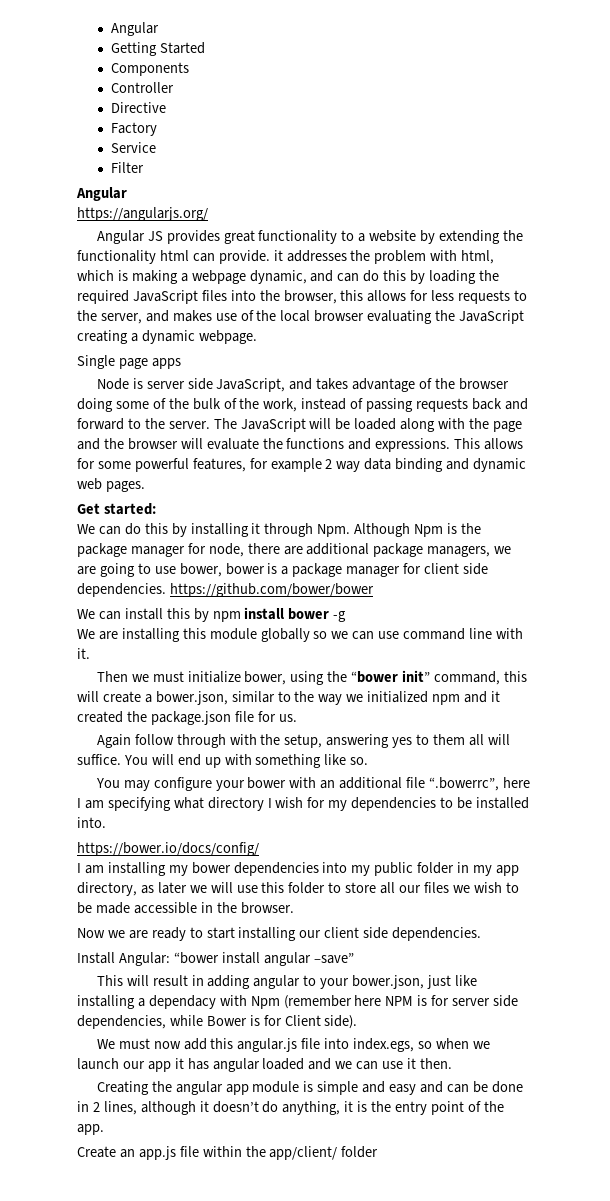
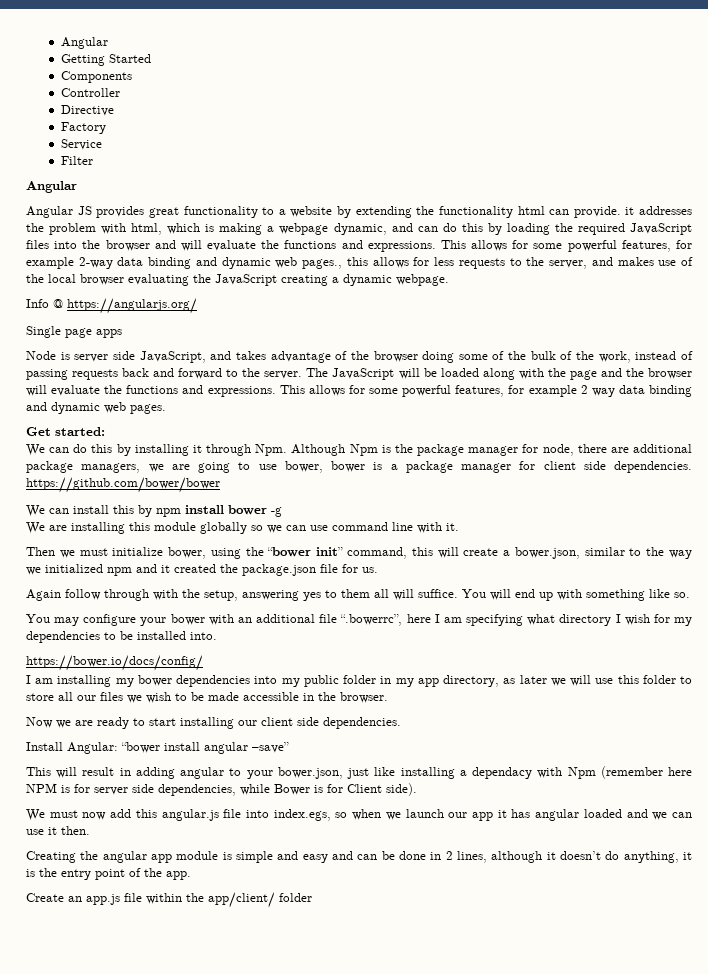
- https://angularjs.org/
- Angular JS provides great functionality to a website by extending the functionality html can provide. it addresses the problem with html, which is making a webpage dynamic, and can do this by loading the required JavaScript files into the browser, this allows for less requests to the server, and makes use of the local browser evaluating the JavaScript creating a dynamic webpage.
+ Angular JS provides great functionality to a website by extending the functionality html can provide. it addresses the problem with html, which is making a webpage dynamic, and can do this by loading the required JavaScript files into the browser and will evaluate the functions and expressions. This allows for some powerful features, for example 2-way data binding and dynamic web pages., this allows for less requests to the server, and makes use of the local browser evaluating the JavaScript creating a dynamic webpage.
+ Info @ https://angularjs.org/

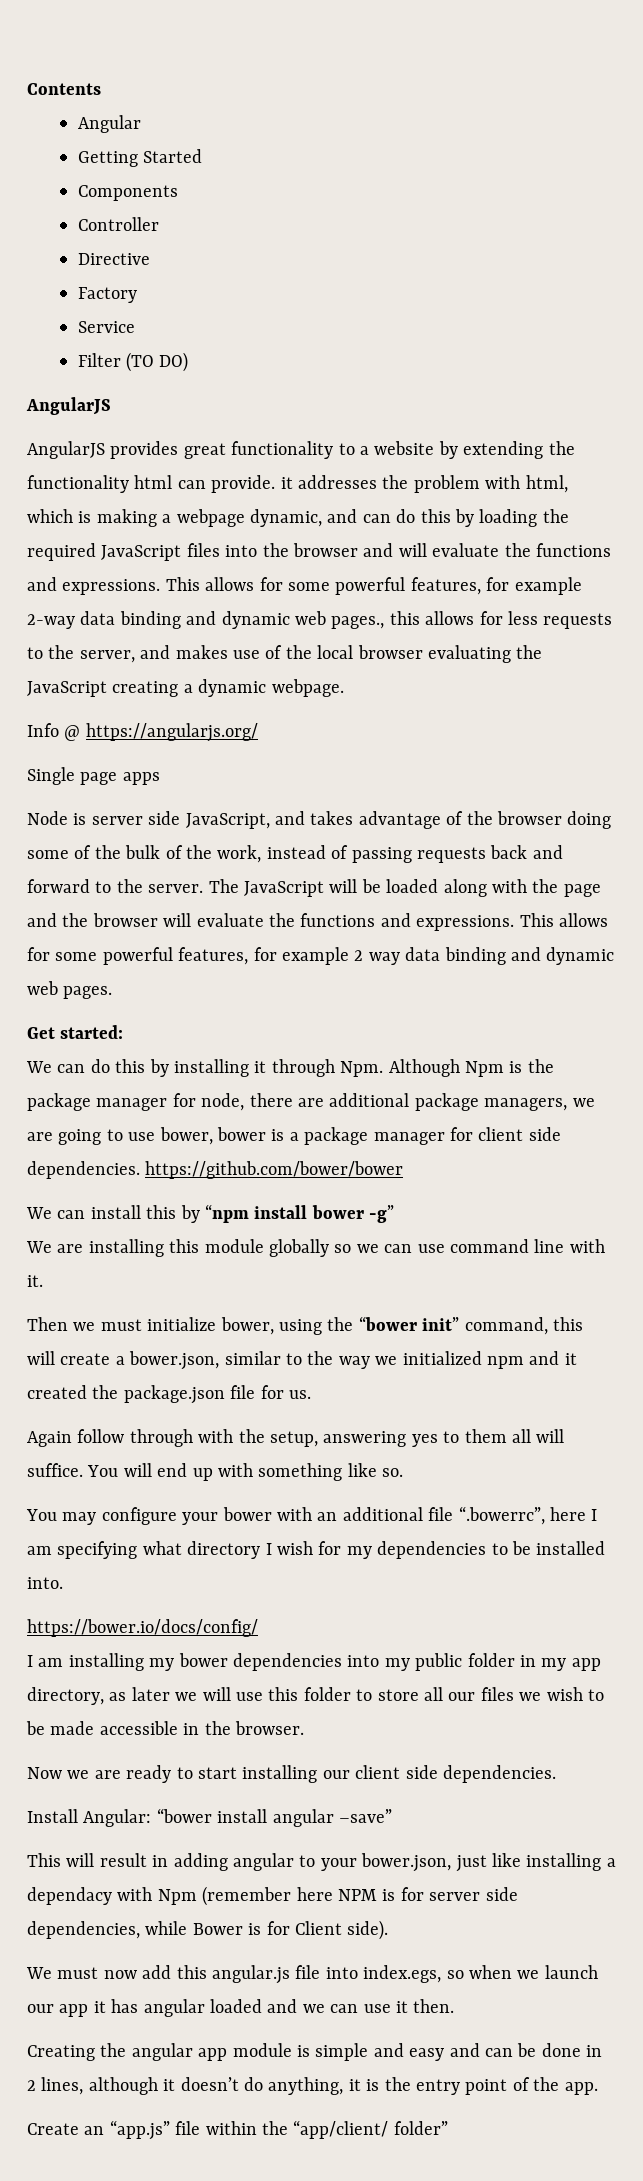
+ Contents
- Filter
- Angular
- Angular JS provides great functionality to a website by extending the functionality html can provide. it addresses the problem with html, which is making a webpage dynamic, and can do this by loading the required JavaScript files into the browser and will evaluate the functions and expressions.
+ Filter (TO DO)
+ AngularJS
+ AngularJS provides great functionality to a website by extending the functionality html can provide. it addresses the problem with html, which is making a webpage dynamic, and can do this by loading the required JavaScript files into the browser and will evaluate the functions and expressions.
- We can install this by npm install bower -g
+ We can install this by “npm install bower -g”
- Create an app.js file within the app/client/ folder
+ Create an “app.js” file within the “app/client/ folder”

